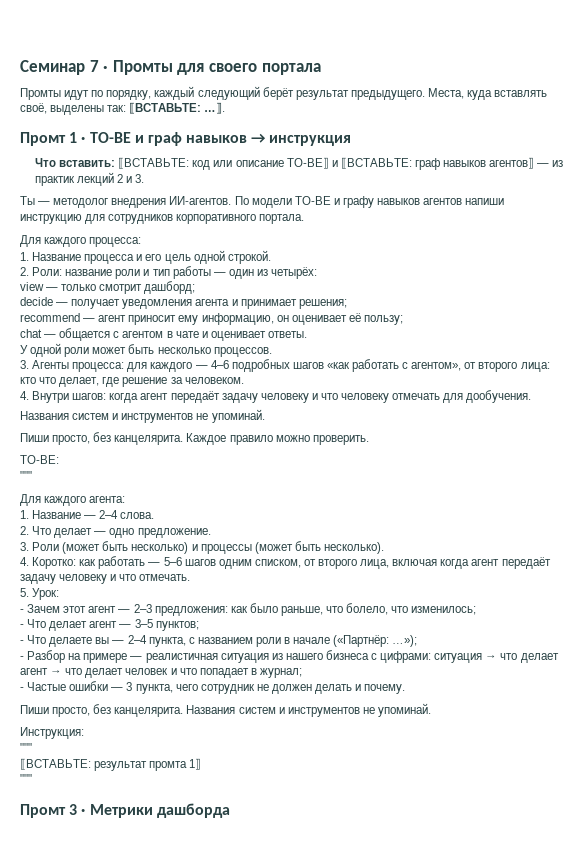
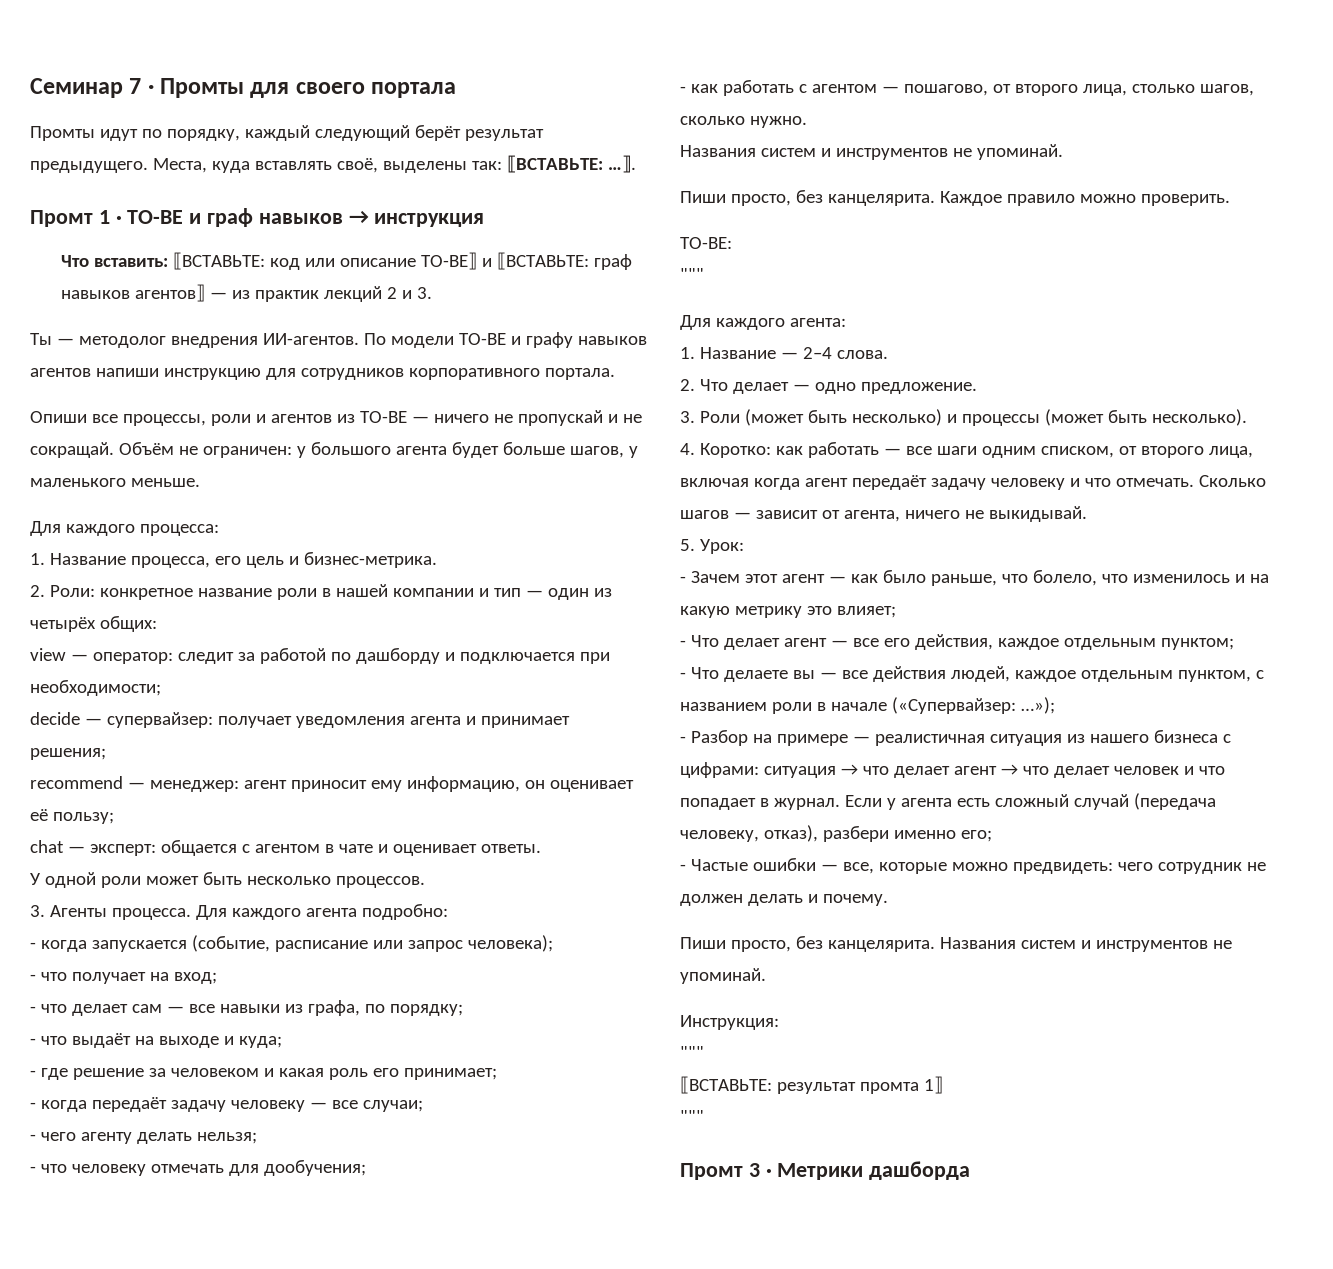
+ Опиши все процессы, роли и агентов из TO-BE — ничего не пропускай и не сокращай. Объём не ограничен: у большого агента будет больше шагов, у маленького меньше.
- 1. Название процесса и его цель одной строкой.
+ 1. Название процесса, его цель и бизнес-метрика.
- 2. Роли: название роли и тип работы — один из четырёх:
+ 2. Роли: конкретное название роли в нашей компании и тип — один из четырёх общих:
- view — только смотрит дашборд;
+ view — оператор: следит за работой по дашборду и подключается при необходимости;
- decide — получает уведомления агента и принимает решения;
+ decide — супервайзер: получает уведомления агента и принимает решения;
- recommend — агент приносит ему информацию, он оценивает её пользу;
+ recommend — менеджер: агент приносит ему информацию, он оценивает её пользу;
- chat — общается с агентом в чате и оценивает ответы.
+ chat — эксперт: общается с агентом в чате и оценивает ответы.
- 3. Агенты процесса: для каждого — 4–6 подробных шагов «как работать с агентом», от второго лица: кто что делает, где решение за человеком.
- 4. Внутри шагов: когда агент передаёт задачу человеку и что человеку отмечать для дообучения.
+ 3. Агенты процесса. Для каждого агента подробно:
+ - когда запускается (событие, расписание или запрос человека);
+ - что получает на вход;
+ - что делает сам — все навыки из графа, по порядку;
+ - что выдаёт на выходе и куда;
+ - где решение за человеком и какая роль его принимает;
+ - когда передаёт задачу человеку — все случаи;
+ - чего агенту делать нельзя;
+ - что человеку отмечать для дообучения;
+ - как работать с агентом — пошагово, от второго лица, столько шагов, сколько нужно.
- 4. Коротко: как работать — 5–6 шагов одним списком, от второго лица, включая когда агент передаёт задачу человеку и что отмечать.
+ 4. Коротко: как работать — все шаги одним списком, от второго лица, включая когда агент передаёт задачу человеку и что отмечать. Сколько шагов — зависит от агента, ничего не выкидывай.
- - Зачем этот агент — 2–3 предложения: как было раньше, что болело, что изменилось;
+ - Зачем этот агент — как было раньше, что болело, что изменилось и на какую метрику это влияет;
- - Что делает агент — 3–5 пунктов;
+ - Что делает агент — все его действия, каждое отдельным пунктом;
- - Что делаете вы — 2–4 пункта, с названием роли в начале («Партнёр: …»);
+ - Что делаете вы — все действия людей, каждое отдельным пунктом, с названием роли в начале («Супервайзер: …»);
- - Разбор на примере — реалистичная ситуация из нашего бизнеса с цифрами: ситуация → что делает агент → что делает человек и что попадает в журнал;
+ - Разбор на примере — реалистичная ситуация из нашего бизнеса с цифрами: ситуация → что делает агент → что делает человек и что попадает в журнал. Если у агента есть сложный случай (передача человеку, отказ), разбери именно его;
- - Частые ошибки — 3 пункта, чего сотрудник не должен делать и почему.
+ - Частые ошибки — все, которые можно предвидеть: чего сотрудник не должен делать и почему.

